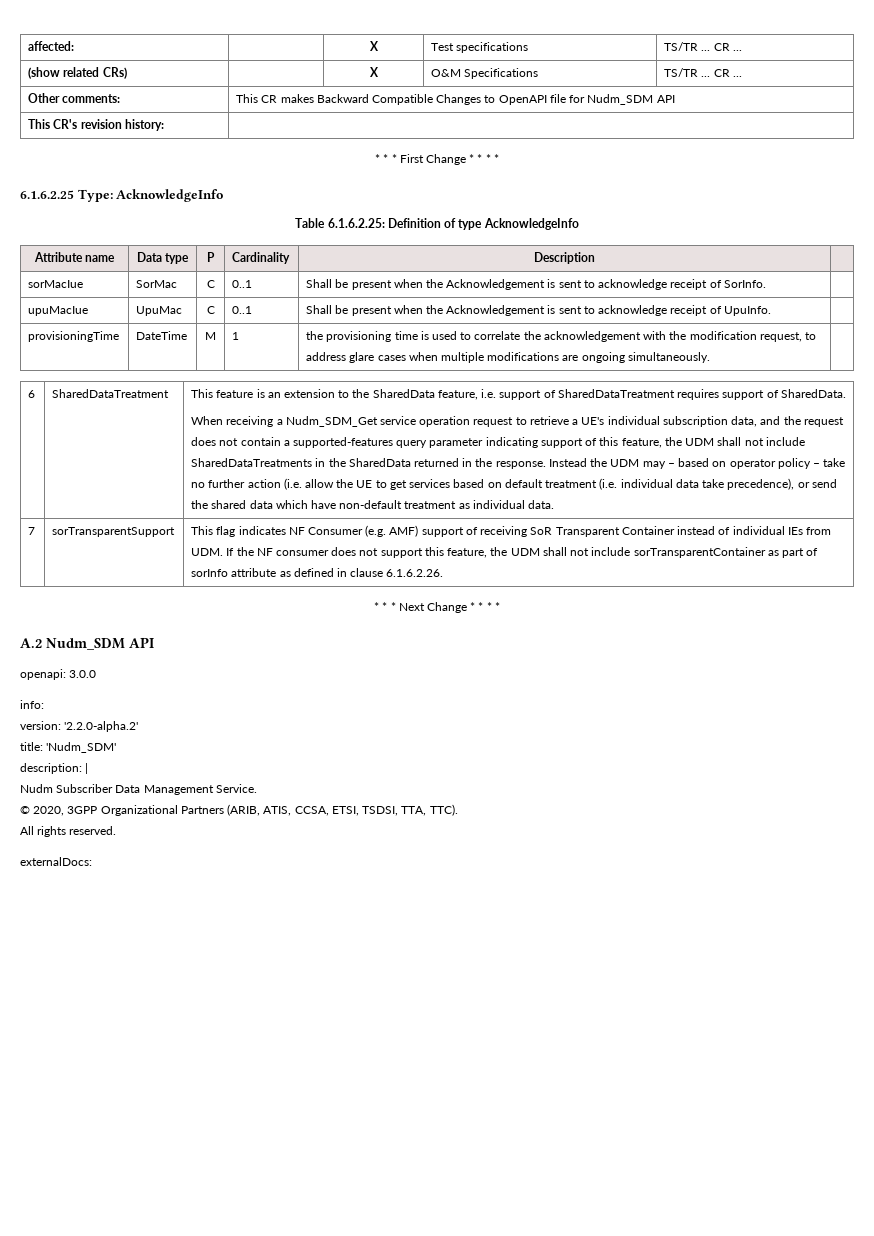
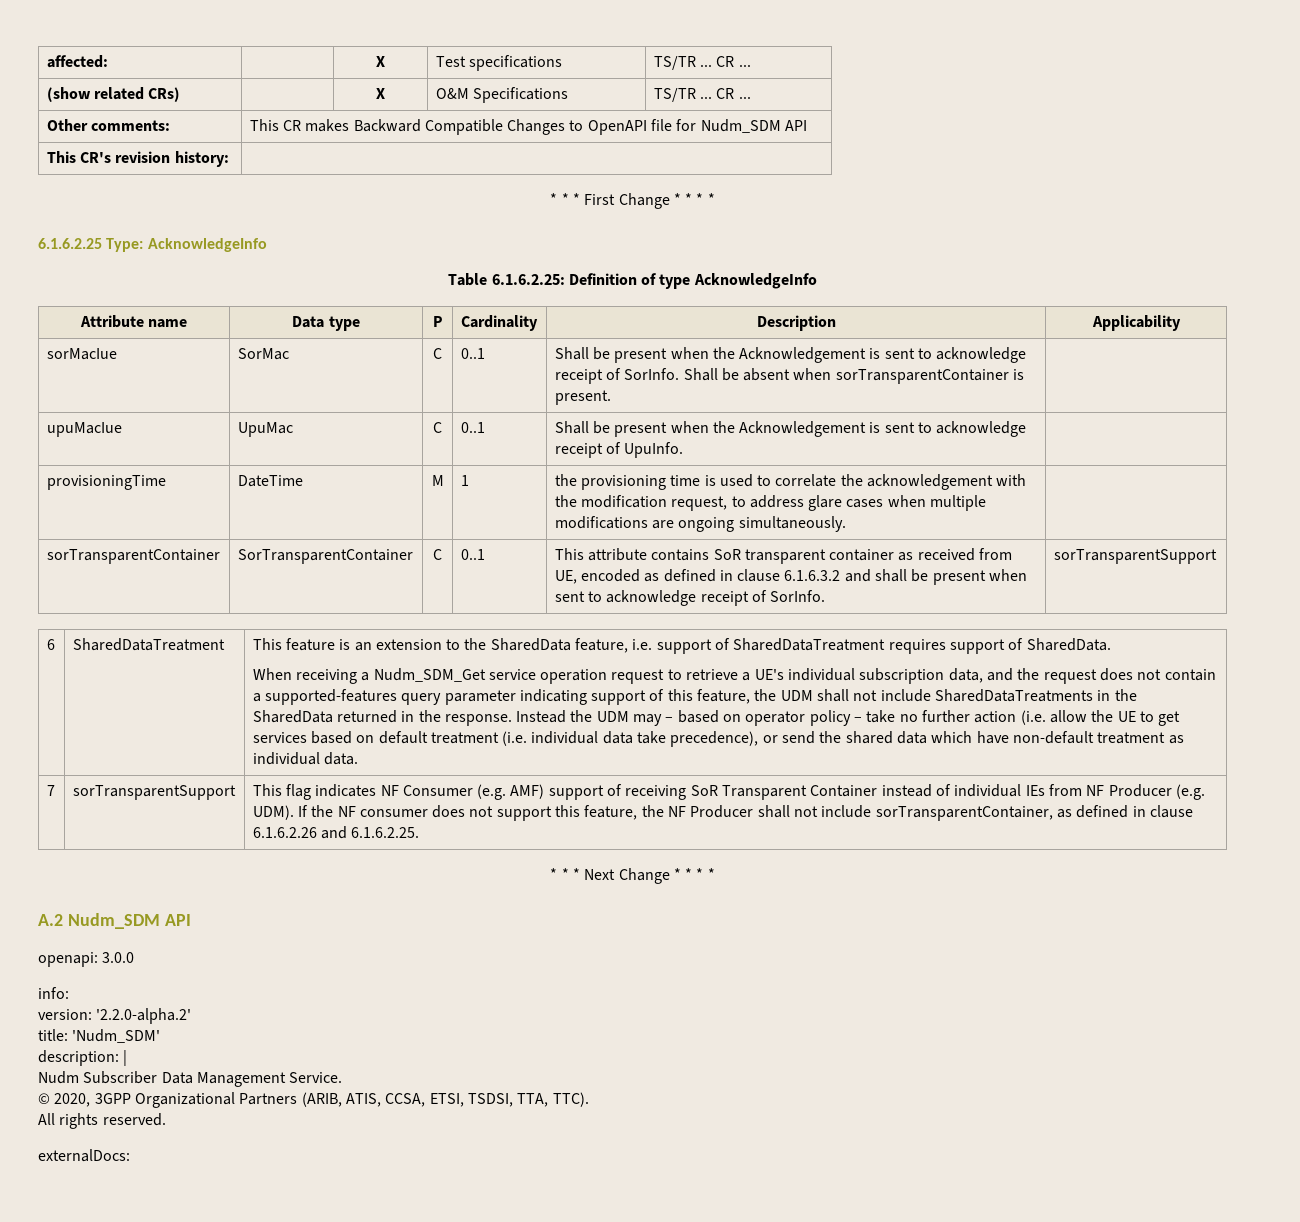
- Attribute name | Data type | P | Cardinality | Description |
+ Attribute name | Data type | P | Cardinality | Description | Applicability
- sorMacIue | SorMac | C | 0..1 | Shall be present when the Acknowledgement is sent to acknowledge receipt of SorInfo. |
+ sorMacIue | SorMac | C | 0..1 | Shall be present when the Acknowledgement is sent to acknowledge receipt of SorInfo. Shall be absent when sorTransparentContainer is present. |
+ sorTransparentContainer | SorTransparentContainer | C | 0..1 | This attribute contains SoR transparent container as received from UE, encoded as defined in clause 6.1.6.3.2 and shall be present when sent to acknowledge receipt of SorInfo. | sorTransparentSupport
- This flag indicates NF Consumer (e.g. AMF) support of receiving SoR Transparent Container instead of individual IEs from UDM. If the NF consumer does not support this feature, the UDM shall not include sorTransparentContainer as part of sorInfo attribute as defined in clause 6.1.6.2.26.
+ This flag indicates NF Consumer (e.g. AMF) support of receiving SoR Transparent Container instead of individual IEs from NF Producer (e.g. UDM). If the NF consumer does not support this feature, the NF Producer shall not include sorTransparentContainer, as defined in clause 6.1.6.2.26 and 6.1.6.2.25.

